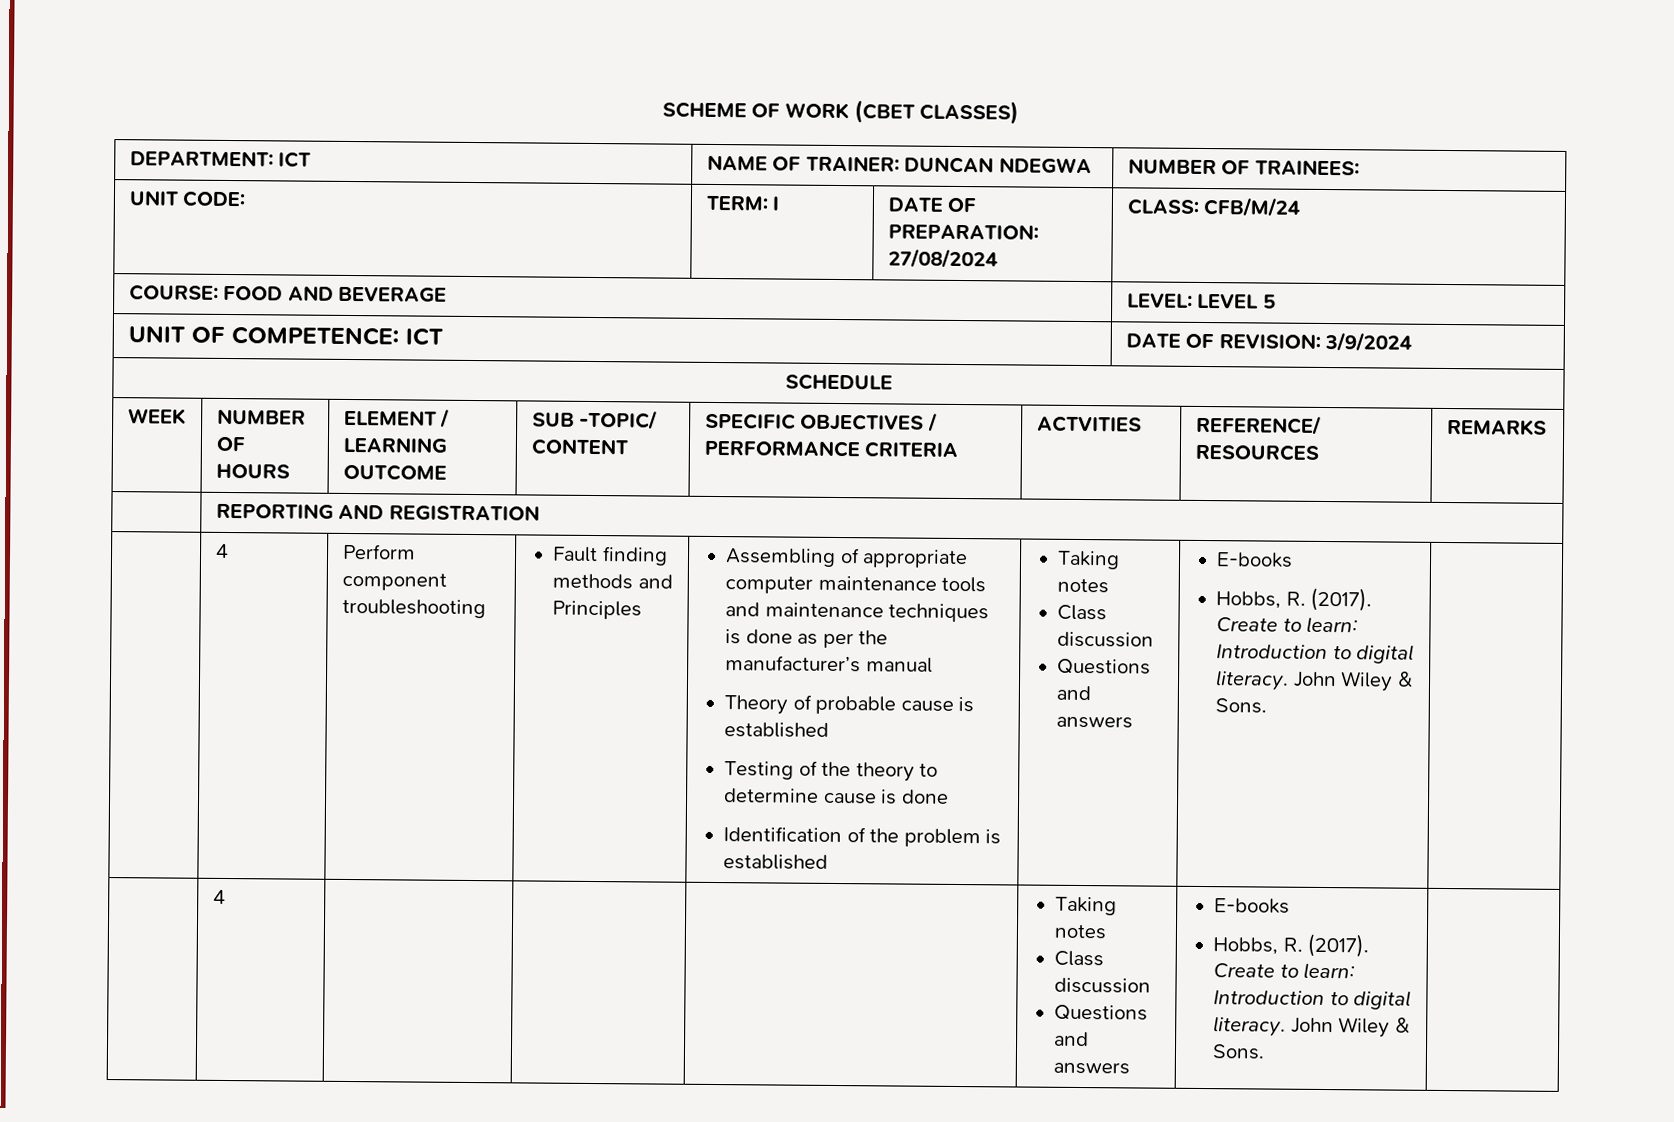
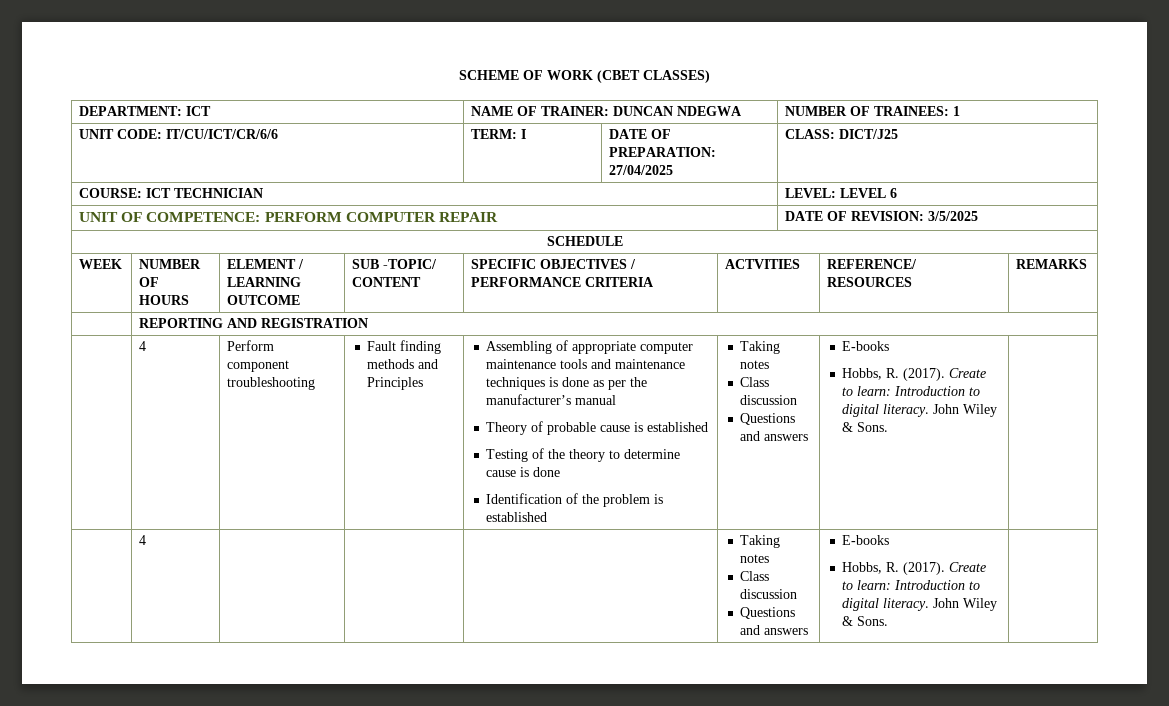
- DEPARTMENT: ICT | NAME OF TRAINER: DUNCAN NDEGWA | NUMBER OF TRAINEES:
+ DEPARTMENT: ICT | NAME OF TRAINER: DUNCAN NDEGWA | NUMBER OF TRAINEES: 1
- UNIT CODE: | TERM: I | DATE OF PREPARATION: 27/08/2024 | CLASS: CFB/M/24
+ UNIT CODE: IT/CU/ICT/CR/6/6 | TERM: I | DATE OF PREPARATION: 27/04/2025 | CLASS: DICT/J25
- COURSE: FOOD AND BEVERAGE | LEVEL: LEVEL 5
+ COURSE: ICT TECHNICIAN | LEVEL: LEVEL 6
- UNIT OF COMPETENCE: ICT | DATE OF REVISION: 3/9/2024
+ UNIT OF COMPETENCE: PERFORM COMPUTER REPAIR | DATE OF REVISION: 3/5/2025

